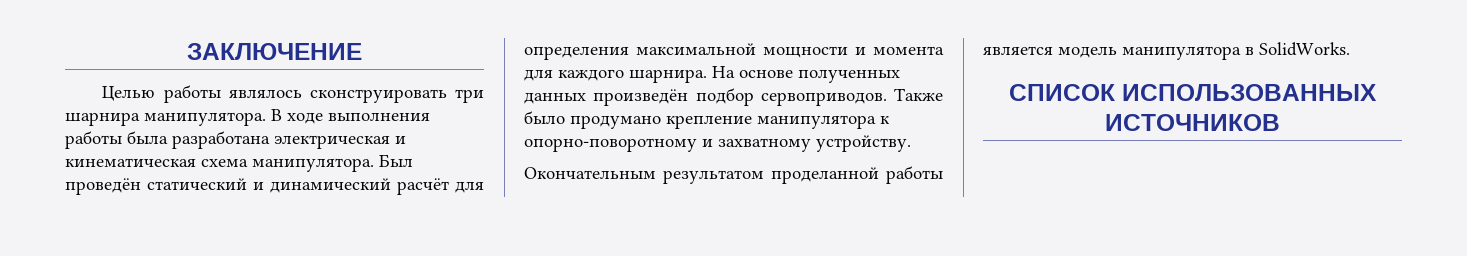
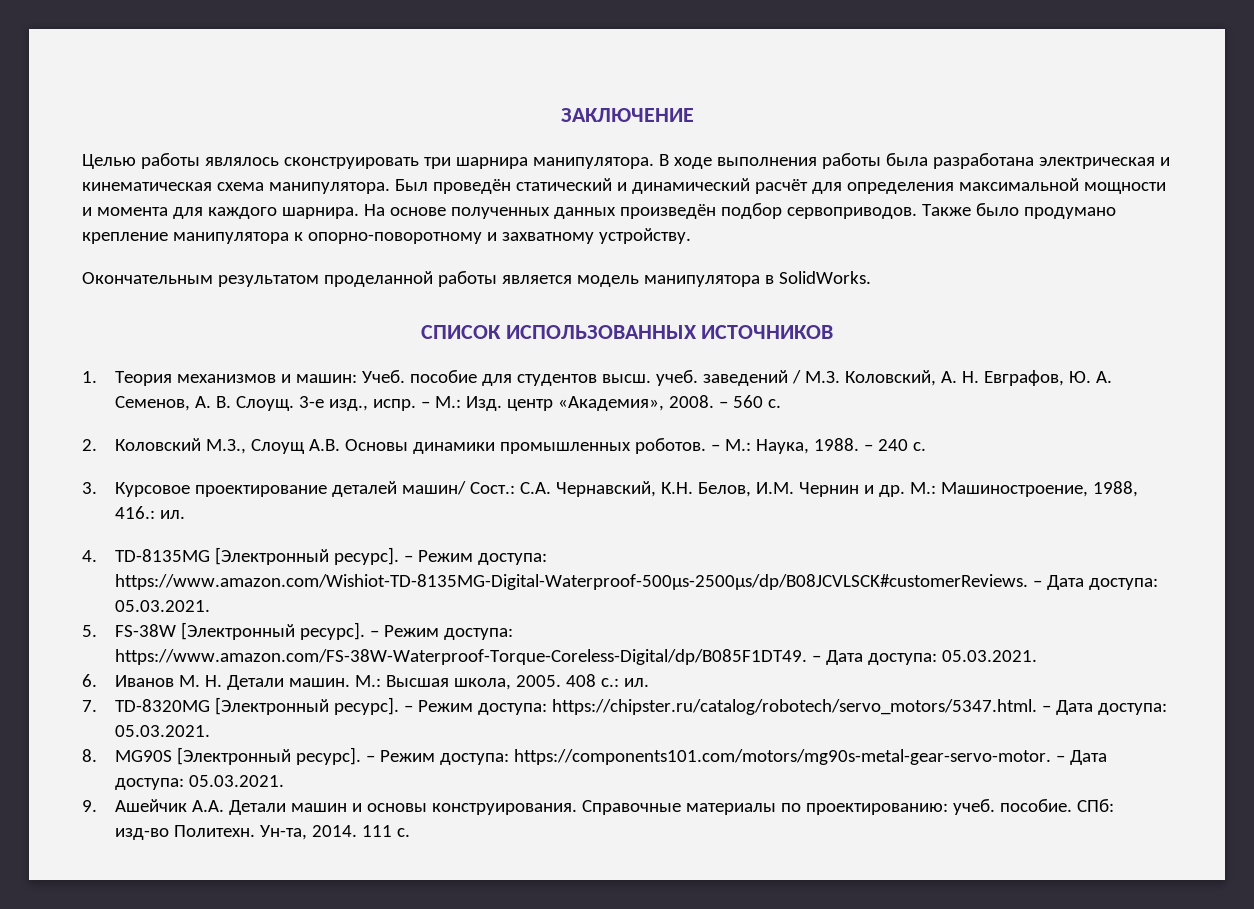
+ 1. Теория механизмов и машин: Учеб. пособие для студентов высш. учеб. заведений / М.З. Коловский, А. Н. Евграфов, Ю. А. Семенов, А. В. Слоущ. 3-е изд., испр. – М.: Изд. центр «Академия», 2008. – 560 с.
+ 2. Коловский М.З., Слоущ А.В. Основы динамики промышленных роботов. – М.: Наука, 1988. – 240 с.
+ 3. Курсовое проектирование деталей машин/ Сост.: С.А. Чернавский, К.Н. Белов, И.М. Чернин и др. М.: Машиностроение, 1988, 416.: ил.
+ 4. TD-8135MG [Электронный ресурс]. – Режим доступа: https://www.amazon.com/Wishiot-TD-8135MG-Digital-Waterproof-500μs-2500μs/dp/B08JCVLSCK#customerReviews. – Дата доступа: 05.03.2021.
+ 5. FS-38W [Электронный ресурс]. – Режим доступа: https://www.amazon.com/FS-38W-Waterproof-Torque-Coreless-Digital/dp/B085F1DT49. – Дата доступа: 05.03.2021.
+ 6. Иванов М. Н. Детали машин. М.: Высшая школа, 2005. 408 с.: ил.
+ 7. TD-8320MG [Электронный ресурс]. – Режим доступа: https://chipster.ru/catalog/robotech/servo_motors/5347.html. – Дата доступа: 05.03.2021.
+ 8. MG90S [Электронный ресурс]. – Режим доступа: https://components101.com/motors/mg90s-metal-gear-servo-motor. – Дата доступа: 05.03.2021.
+ 9. Ашейчик А.А. Детали машин и основы конструирования. Справочные материалы по проектированию: учеб. пособие. СПб: изд-во Политехн. Ун-та, 2014. 111 с.

